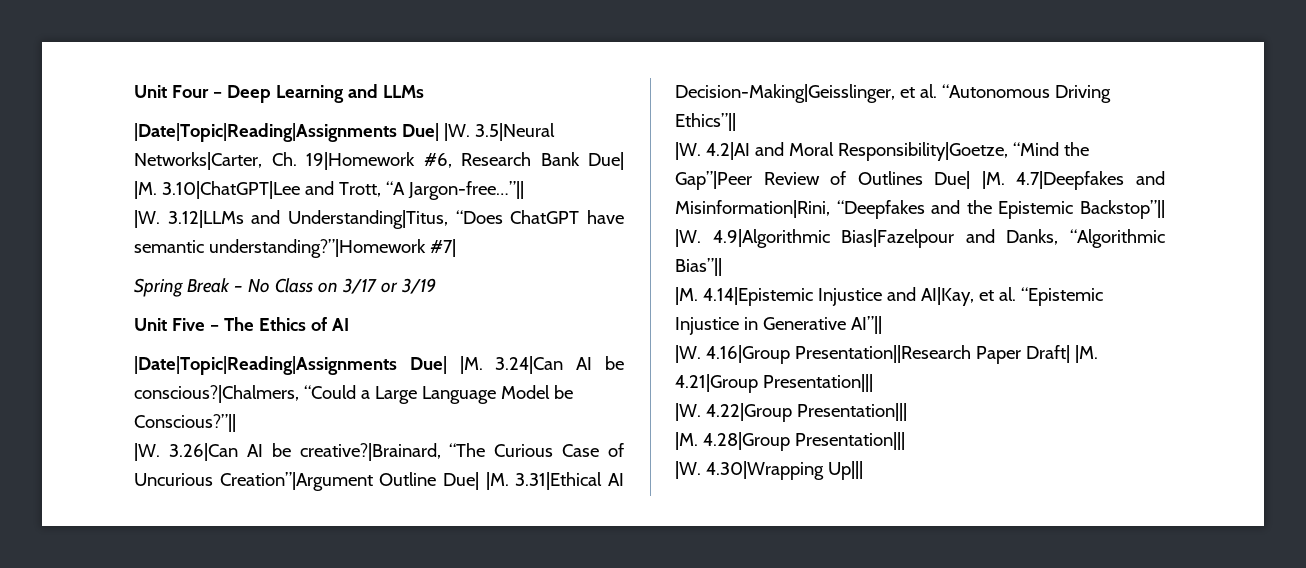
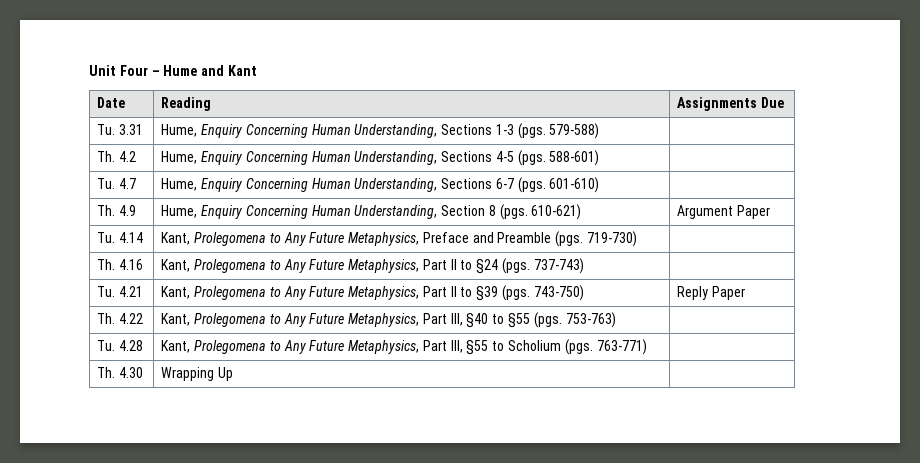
- Unit Four – Deep Learning and LLMs
- |Date|Topic|Reading|Assignments Due| |W. 3.5|Neural Networks|Carter, Ch. 19|Homework #6, Research Bank Due| |M. 3.10|ChatGPT|Lee and Trott, “A Jargon-free…”||
- |W. 3.12|LLMs and Understanding|Titus, “Does ChatGPT have semantic understanding?”|Homework #7|
- Spring Break – No Class on 3/17 or 3/19
- Unit Five – The Ethics of AI
- |Date|Topic|Reading|Assignments Due| |M. 3.24|Can AI be conscious?|Chalmers, “Could a Large Language Model be Conscious?”||
- |W. 3.26|Can AI be creative?|Brainard, “The Curious Case of Uncurious Creation”|Argument Outline Due| |M. 3.31|Ethical AI Decision-Making|Geisslinger, et al. “Autonomous Driving Ethics”||
- |W. 4.2|AI and Moral Responsibility|Goetze, “Mind the Gap”|Peer Review of Outlines Due| |M. 4.7|Deepfakes and Misinformation|Rini, “Deepfakes and the Epistemic Backstop”|| |W. 4.9|Algorithmic Bias|Fazelpour and Danks, “Algorithmic Bias”||
- |M. 4.14|Epistemic Injustice and AI|Kay, et al. “Epistemic Injustice in Generative AI”||
- |W. 4.16|Group Presentation||Research Paper Draft| |M. 4.21|Group Presentation|||
- |W. 4.22|Group Presentation|||
- |M. 4.28|Group Presentation|||
- |W. 4.30|Wrapping Up|||
+ Unit Four – Hume and Kant
+ Date | Reading | Assignments Due
+ Tu. 3.31 | Hume, Enquiry Concerning Human Understanding, Sections 1-3 (pgs. 579-588) |
+ Th. 4.2 | Hume, Enquiry Concerning Human Understanding, Sections 4-5 (pgs. 588-601) |
+ Tu. 4.7 | Hume, Enquiry Concerning Human Understanding, Sections 6-7 (pgs. 601-610) |
+ Th. 4.9 | Hume, Enquiry Concerning Human Understanding, Section 8 (pgs. 610-621) | Argument Paper
+ Tu. 4.14 | Kant, Prolegomena to Any Future Metaphysics, Preface and Preamble (pgs. 719-730) |
+ Th. 4.16 | Kant, Prolegomena to Any Future Metaphysics, Part II to §24 (pgs. 737-743) |
+ Tu. 4.21 | Kant, Prolegomena to Any Future Metaphysics, Part II to §39 (pgs. 743-750) | Reply Paper
+ Th. 4.22 | Kant, Prolegomena to Any Future Metaphysics, Part III, §40 to §55 (pgs. 753-763) |
+ Tu. 4.28 | Kant, Prolegomena to Any Future Metaphysics, Part III, §55 to Scholium (pgs. 763-771) |
+ Th. 4.30 | Wrapping Up |

